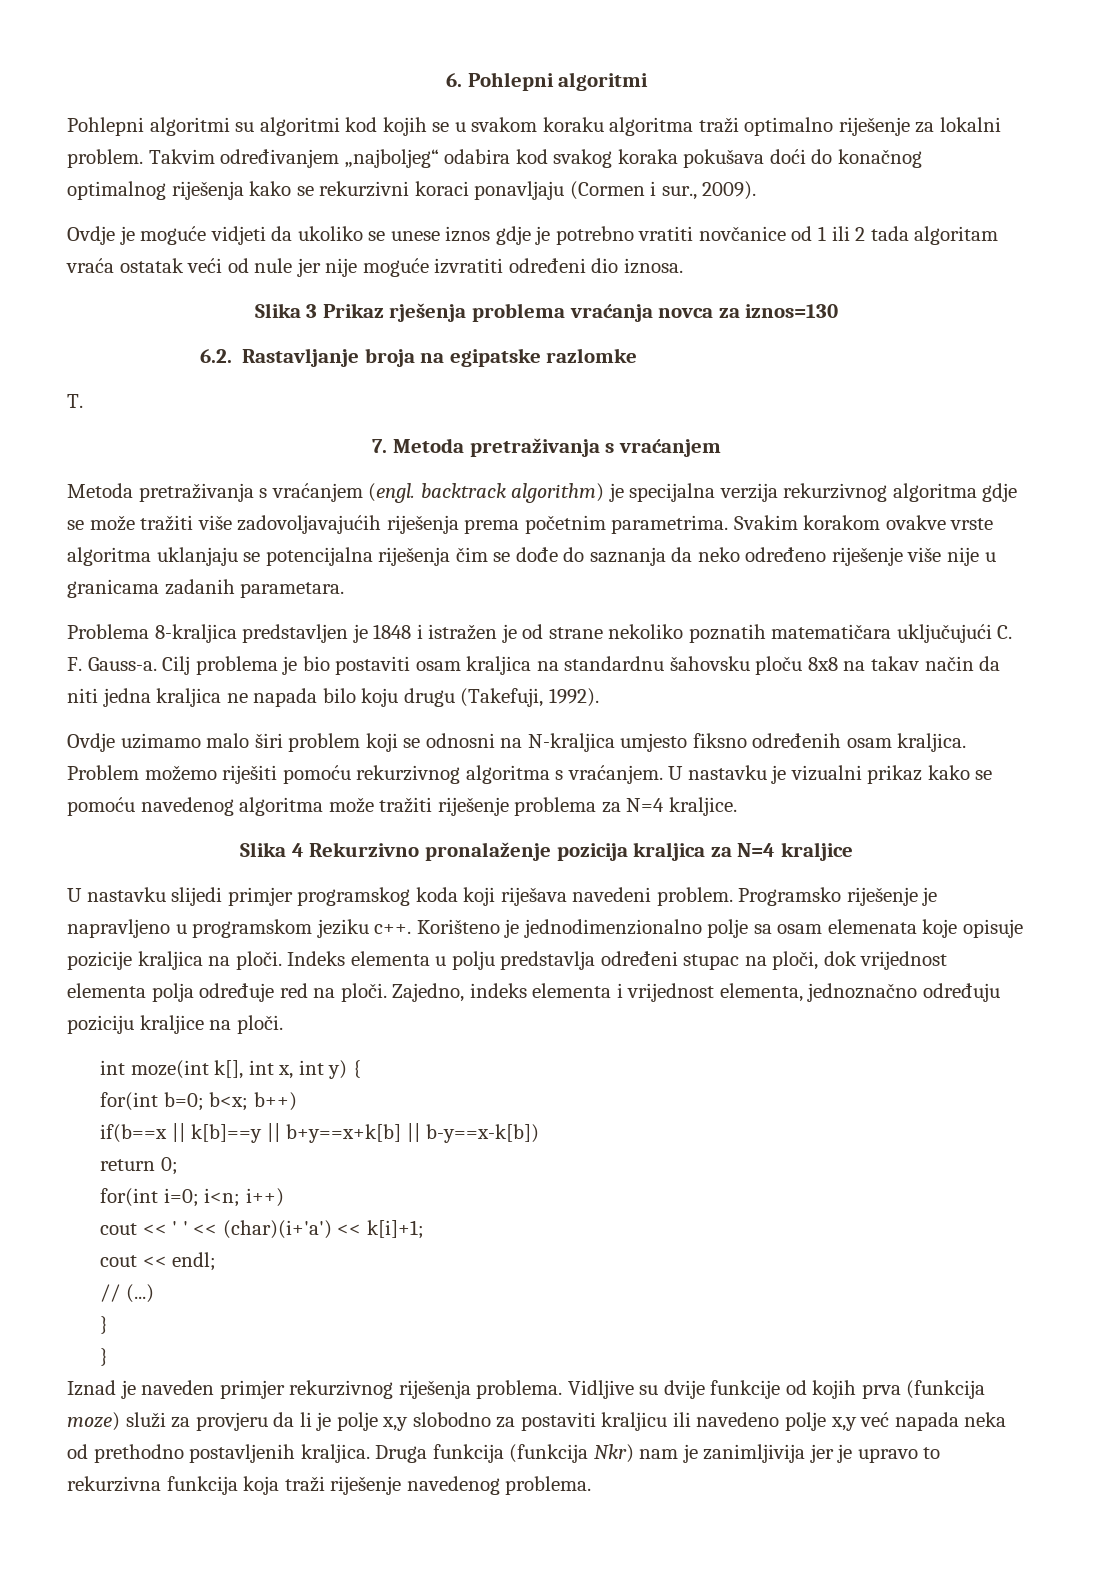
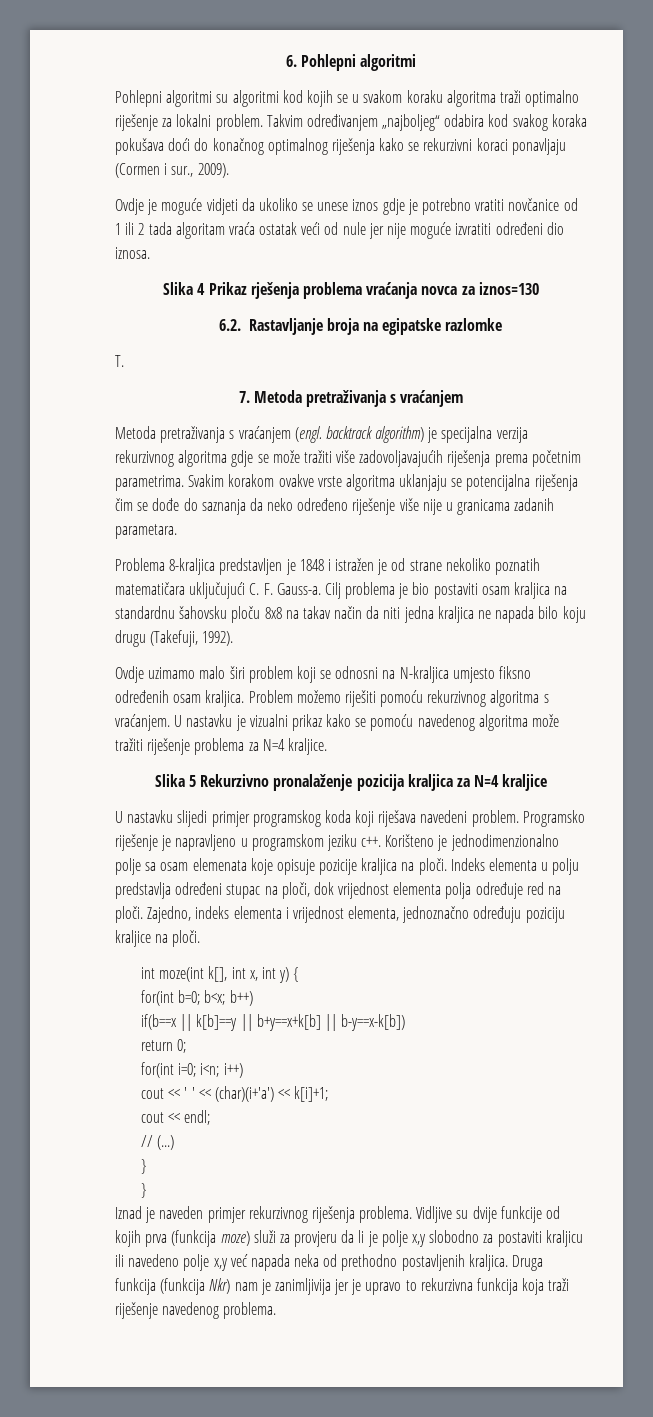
- Slika 3 Prikaz rješenja problema vraćanja novca za iznos=130
+ Slika 4 Prikaz rješenja problema vraćanja novca za iznos=130
- Slika 4 Rekurzivno pronalaženje pozicija kraljica za N=4 kraljice
+ Slika 5 Rekurzivno pronalaženje pozicija kraljica za N=4 kraljice

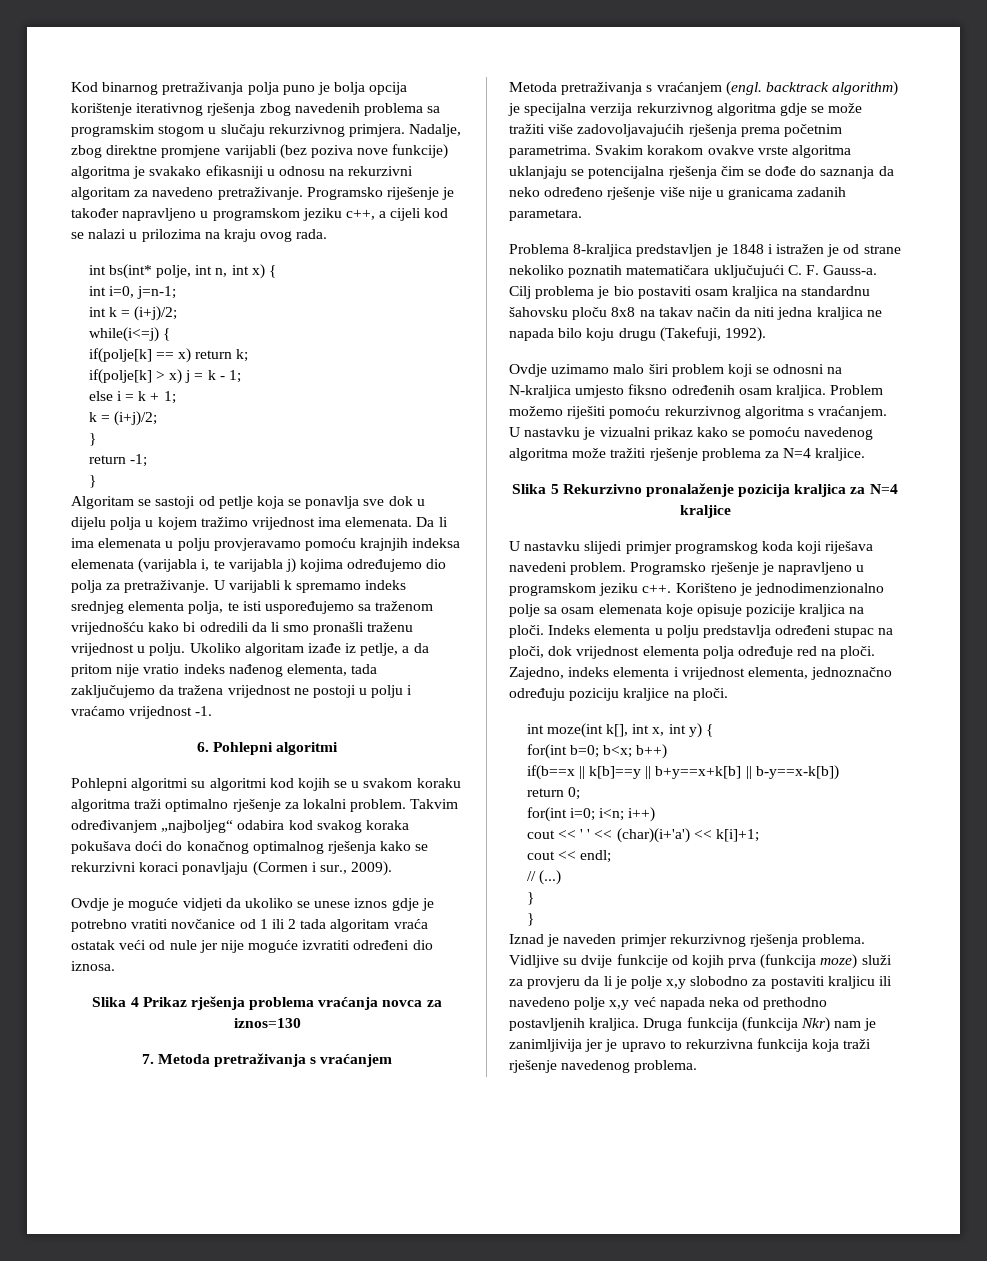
+ Kod binarnog pretraživanja polja puno je bolja opcija korištenje iterativnog rješenja zbog navedenih problema sa programskim stogom u slučaju rekurzivnog primjera. Nadalje, zbog direktne promjene varijabli (bez poziva nove funkcije) algoritma je svakako efikasniji u odnosu na rekurzivni algoritam za navedeno pretraživanje. Programsko riješenje je također napravljeno u programskom jeziku c++, a cijeli kod se nalazi u prilozima na kraju ovog rada.
+ int bs(int* polje, int n, int x) {
+ int i=0, j=n-1;
+ int k = (i+j)/2;
+ while(i<=j) {
+ if(polje[k] == x) return k;
+ if(polje[k] > x) j = k - 1;
+ else i = k + 1;
+ k = (i+j)/2;
+ }
+ return -1;
+ }
+ Algoritam se sastoji od petlje koja se ponavlja sve dok u dijelu polja u kojem tražimo vrijednost ima elemenata. Da li ima elemenata u polju provjeravamo pomoću krajnjih indeksa elemenata (varijabla i, te varijabla j) kojima određujemo dio polja za pretraživanje. U varijabli k spremamo indeks srednjeg elementa polja, te isti uspoređujemo sa traženom vrijednošću kako bi odredili da li smo pronašli traženu vrijednost u polju. Ukoliko algoritam izađe iz petlje, a da pritom nije vratio indeks nađenog elementa, tada zaključujemo da tražena vrijednost ne postoji u polju i vraćamo vrijednost -1.
- Pohlepni algoritmi su algoritmi kod kojih se u svakom koraku algoritma traži optimalno riješenje za lokalni problem.
+ Pohlepni algoritmi su algoritmi kod kojih se u svakom koraku algoritma traži optimalno rješenje za lokalni problem.
- Takvim određivanjem „najboljeg“ odabira kod svakog koraka pokušava doći do konačnog optimalnog riješenja kako se rekurzivni koraci ponavljaju (Cormen i sur., 2009).
+ Takvim određivanjem „najboljeg“ odabira kod svakog koraka pokušava doći do konačnog optimalnog rješenja kako se rekurzivni koraci ponavljaju (Cormen i sur., 2009).
- 6.2. Rastavljanje broja na egipatske razlomke
- T.
- Metoda pretraživanja s vraćanjem (engl. backtrack algorithm) je specijalna verzija rekurzivnog algoritma gdje se može tražiti više zadovoljavajućih riješenja prema početnim parametrima.
+ Metoda pretraživanja s vraćanjem (engl. backtrack algorithm) je specijalna verzija rekurzivnog algoritma gdje se može tražiti više zadovoljavajućih rješenja prema početnim parametrima.
- Svakim korakom ovakve vrste algoritma uklanjaju se potencijalna riješenja čim se dođe do saznanja da neko određeno riješenje više nije u granicama zadanih parametara.
+ Svakim korakom ovakve vrste algoritma uklanjaju se potencijalna rješenja čim se dođe do saznanja da neko određeno rješenje više nije u granicama zadanih parametara.
- U nastavku je vizualni prikaz kako se pomoću navedenog algoritma može tražiti riješenje problema za N=4 kraljice.
+ U nastavku je vizualni prikaz kako se pomoću navedenog algoritma može tražiti rješenje problema za N=4 kraljice.
- Programsko riješenje je napravljeno u programskom jeziku c++.
+ Programsko rješenje je napravljeno u programskom jeziku c++.
- Iznad je naveden primjer rekurzivnog riješenja problema.
+ Iznad je naveden primjer rekurzivnog rješenja problema.
- Druga funkcija (funkcija Nkr) nam je zanimljivija jer je upravo to rekurzivna funkcija koja traži riješenje navedenog problema.
+ Druga funkcija (funkcija Nkr) nam je zanimljivija jer je upravo to rekurzivna funkcija koja traži rješenje navedenog problema.

